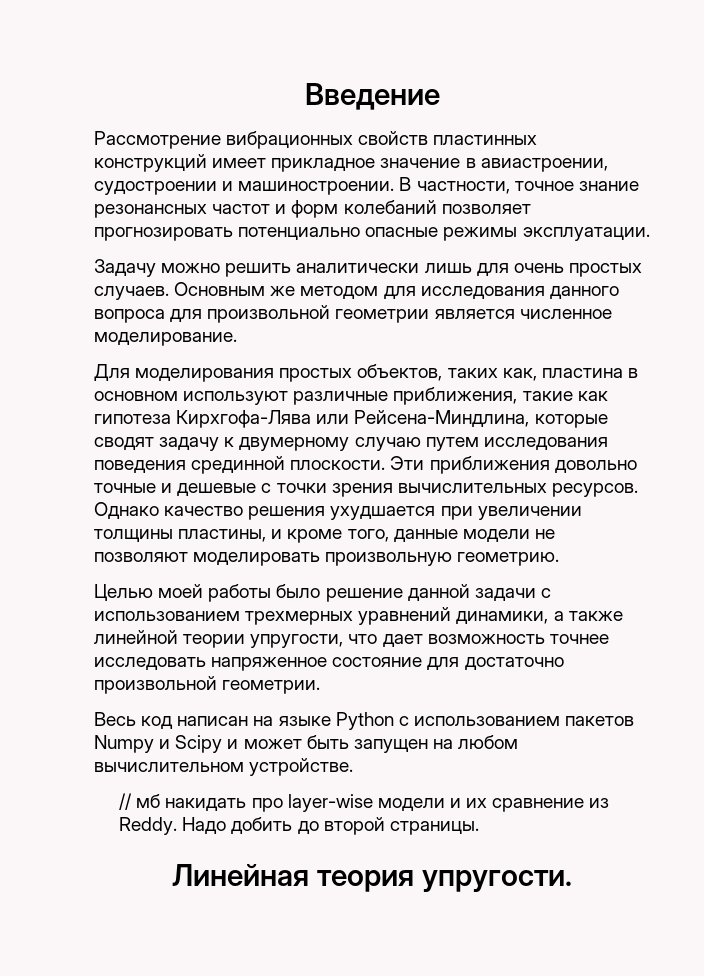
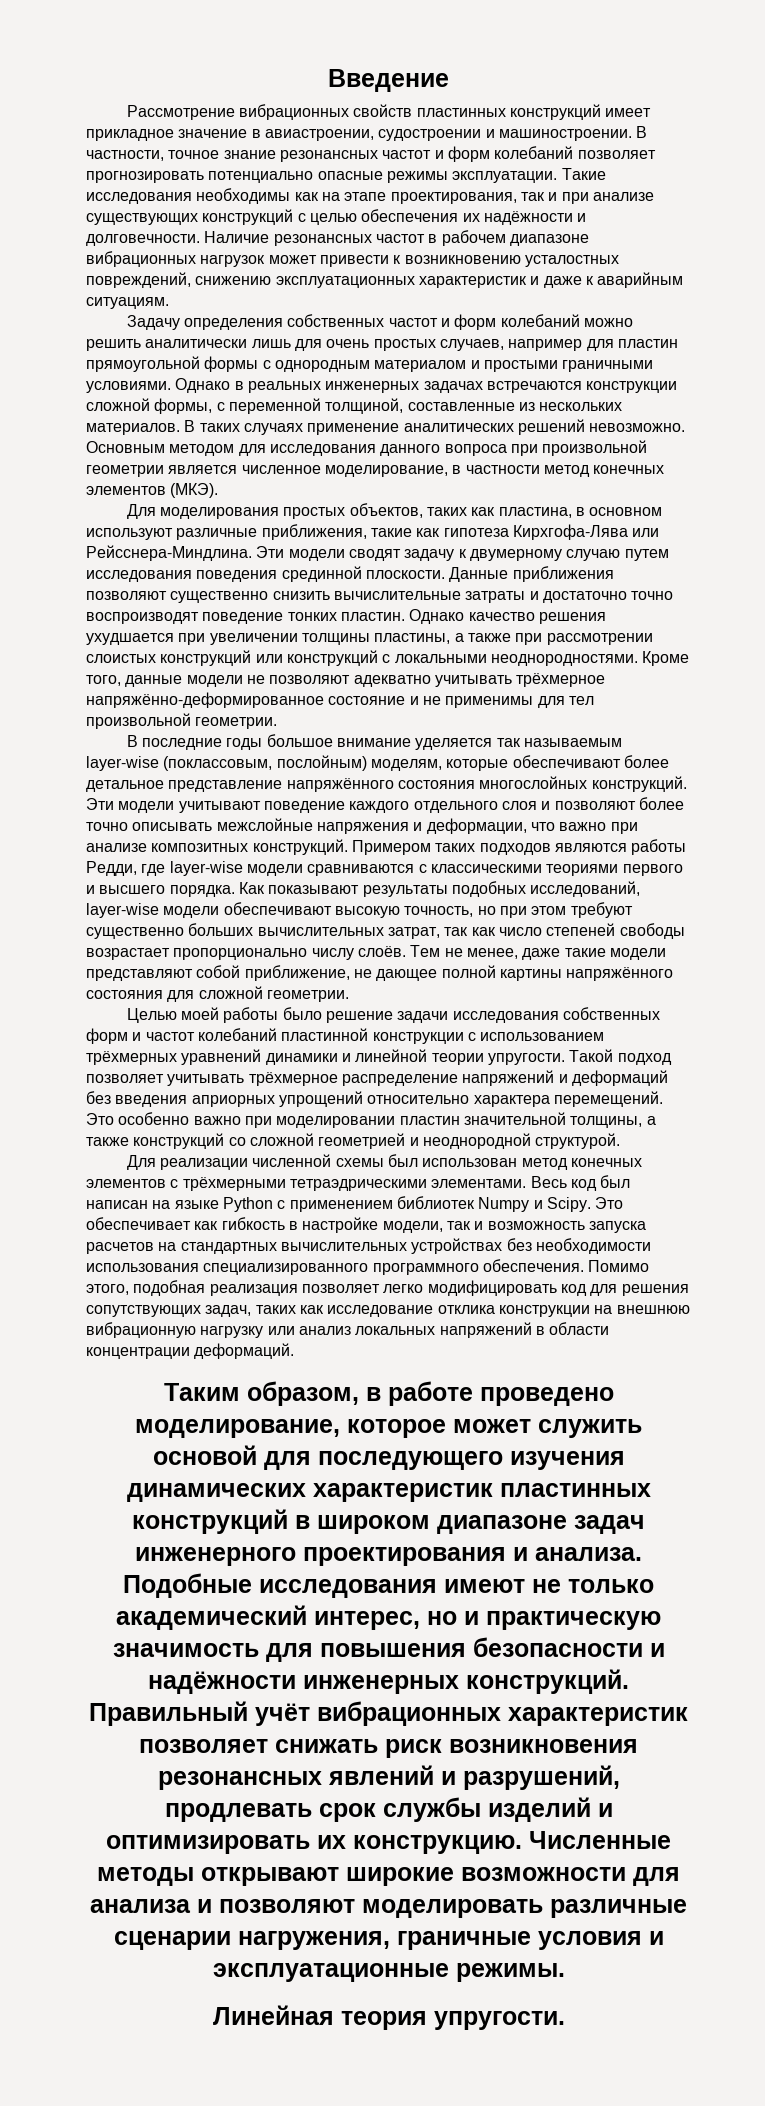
- В частности, точное знание резонансных частот и форм колебаний позволяет прогнозировать потенциально опасные режимы эксплуатации.
- Задачу можно решить аналитически лишь для очень простых случаев. Основным же методом для исследования данного вопроса для произвольной геометрии является численное моделирование.
+ В частности, точное знание резонансных частот и форм колебаний позволяет прогнозировать потенциально опасные режимы эксплуатации. Такие исследования необходимы как на этапе проектирования, так и при анализе существующих конструкций с целью обеспечения их надёжности и долговечности. Наличие резонансных частот в рабочем диапазоне вибрационных нагрузок может привести к возникновению усталостных повреждений, снижению эксплуатационных характеристик и даже к аварийным ситуациям.
+ Задачу определения собственных частот и форм колебаний можно решить аналитически лишь для очень простых случаев, например для пластин прямоугольной формы с однородным материалом и простыми граничными условиями. Однако в реальных инженерных задачах встречаются конструкции сложной формы, с переменной толщиной, составленные из нескольких материалов. В таких случаях применение аналитических решений невозможно. Основным методом для исследования данного вопроса при произвольной геометрии является численное моделирование, в частности метод конечных элементов (МКЭ).
- Для моделирования простых объектов, таких как, пластина в основном используют различные приближения, такие как гипотеза Кирхгофа-Лява или Рейсена-Миндлина, которые сводят задачу к двумерному случаю путем исследования поведения срединной плоскости.
+ Для моделирования простых объектов, таких как пластина, в основном используют различные приближения, такие как гипотеза Кирхгофа-Лява или Рейсснера-Миндлина. Эти модели сводят задачу к двумерному случаю путем исследования поведения срединной плоскости.
- Эти приближения довольно точные и дешевые с точки зрения вычислительных ресурсов.
+ Данные приближения позволяют существенно снизить вычислительные затраты и достаточно точно воспроизводят поведение тонких пластин.
- Однако качество решения ухудшается при увеличении толщины пластины, и кроме того, данные модели не позволяют моделировать произвольную геометрию.
+ Однако качество решения ухудшается при увеличении толщины пластины, а также при рассмотрении слоистых конструкций или конструкций с локальными неоднородностями. Кроме того, данные модели не позволяют адекватно учитывать трёхмерное напряжённо-деформированное состояние и не применимы для тел произвольной геометрии.
+ В последние годы большое внимание уделяется так называемым layer-wise (поклассовым, послойным) моделям, которые обеспечивают более детальное представление напряжённого состояния многослойных конструкций. Эти модели учитывают поведение каждого отдельного слоя и позволяют более точно описывать межслойные напряжения и деформации, что важно при анализе композитных конструкций. Примером таких подходов являются работы Редди, где layer-wise модели сравниваются с классическими теориями первого и высшего порядка. Как показывают результаты подобных исследований, layer-wise модели обеспечивают высокую точность, но при этом требуют существенно больших вычислительных затрат, так как число степеней свободы возрастает пропорционально числу слоёв. Тем не менее, даже такие модели представляют собой приближение, не дающее полной картины напряжённого состояния для сложной геометрии.
- Целью моей работы было решение данной задачи с использованием трехмерных уравнений динамики, а также линейной теории упругости, что дает возможность точнее исследовать напряженное состояние для достаточно произвольной геометрии.
- Весь код написан на языке Python с использованием пакетов Numpy и Scipy и может быть запущен на любом вычислительном устройстве.
- // мб накидать про layer-wise модели и их сравнение из Reddy. Надо добить до второй страницы.
+ Целью моей работы было решение задачи исследования собственных форм и частот колебаний пластинной конструкции с использованием трёхмерных уравнений динамики и линейной теории упругости. Такой подход позволяет учитывать трёхмерное распределение напряжений и деформаций без введения априорных упрощений относительно характера перемещений. Это особенно важно при моделировании пластин значительной толщины, а также конструкций со сложной геометрией и неоднородной структурой.
+ Для реализации численной схемы был использован метод конечных элементов с трёхмерными тетраэдрическими элементами. Весь код был написан на языке Python с применением библиотек Numpy и Scipy. Это обеспечивает как гибкость в настройке модели, так и возможность запуска расчетов на стандартных вычислительных устройствах без необходимости использования специализированного программного обеспечения. Помимо этого, подобная реализация позволяет легко модифицировать код для решения сопутствующих задач, таких как исследование отклика конструкции на внешнюю вибрационную нагрузку или анализ локальных напряжений в области концентрации деформаций.
+ Таким образом, в работе проведено моделирование, которое может служить основой для последующего изучения динамических характеристик пластинных конструкций в широком диапазоне задач инженерного проектирования и анализа. Подобные исследования имеют не только академический интерес, но и практическую значимость для повышения безопасности и надёжности инженерных конструкций. Правильный учёт вибрационных характеристик позволяет снижать риск возникновения резонансных явлений и разрушений, продлевать срок службы изделий и оптимизировать их конструкцию. Численные методы открывают широкие возможности для анализа и позволяют моделировать различные сценарии нагружения, граничные условия и эксплуатационные режимы.

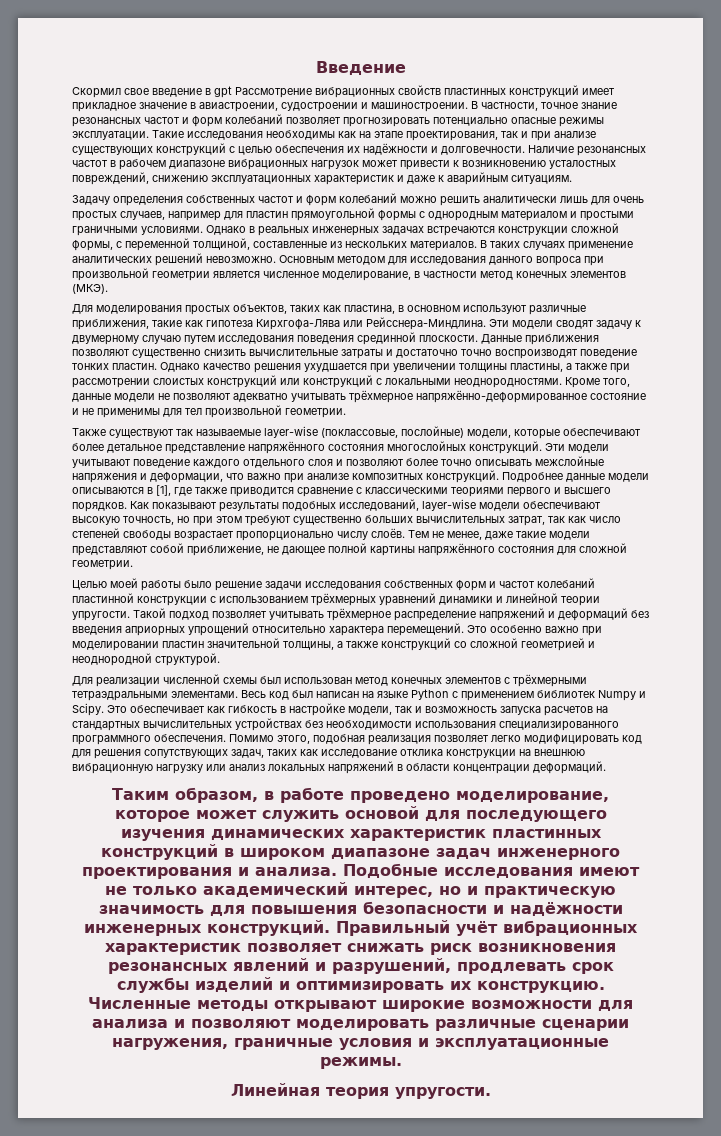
- Рассмотрение вибрационных свойств пластинных конструкций имеет прикладное значение в авиастроении, судостроении и машиностроении.
+ Скормил свое введение в gpt Рассмотрение вибрационных свойств пластинных конструкций имеет прикладное значение в авиастроении, судостроении и машиностроении.
- В последние годы большое внимание уделяется так называемым layer-wise (поклассовым, послойным) моделям, которые обеспечивают более детальное представление напряжённого состояния многослойных конструкций.
+ Также существуют так называемые layer-wise (поклассовые, послойные) модели, которые обеспечивают более детальное представление напряжённого состояния многослойных конструкций.
- Примером таких подходов являются работы Редди, где layer-wise модели сравниваются с классическими теориями первого и высшего порядка.
+ Подробнее данные модели описываются в [1], где также приводится сравнение с классическими теориями первого и высшего порядков.
- Для реализации численной схемы был использован метод конечных элементов с трёхмерными тетраэдрическими элементами.
+ Для реализации численной схемы был использован метод конечных элементов с трёхмерными тетраэдральными элементами.

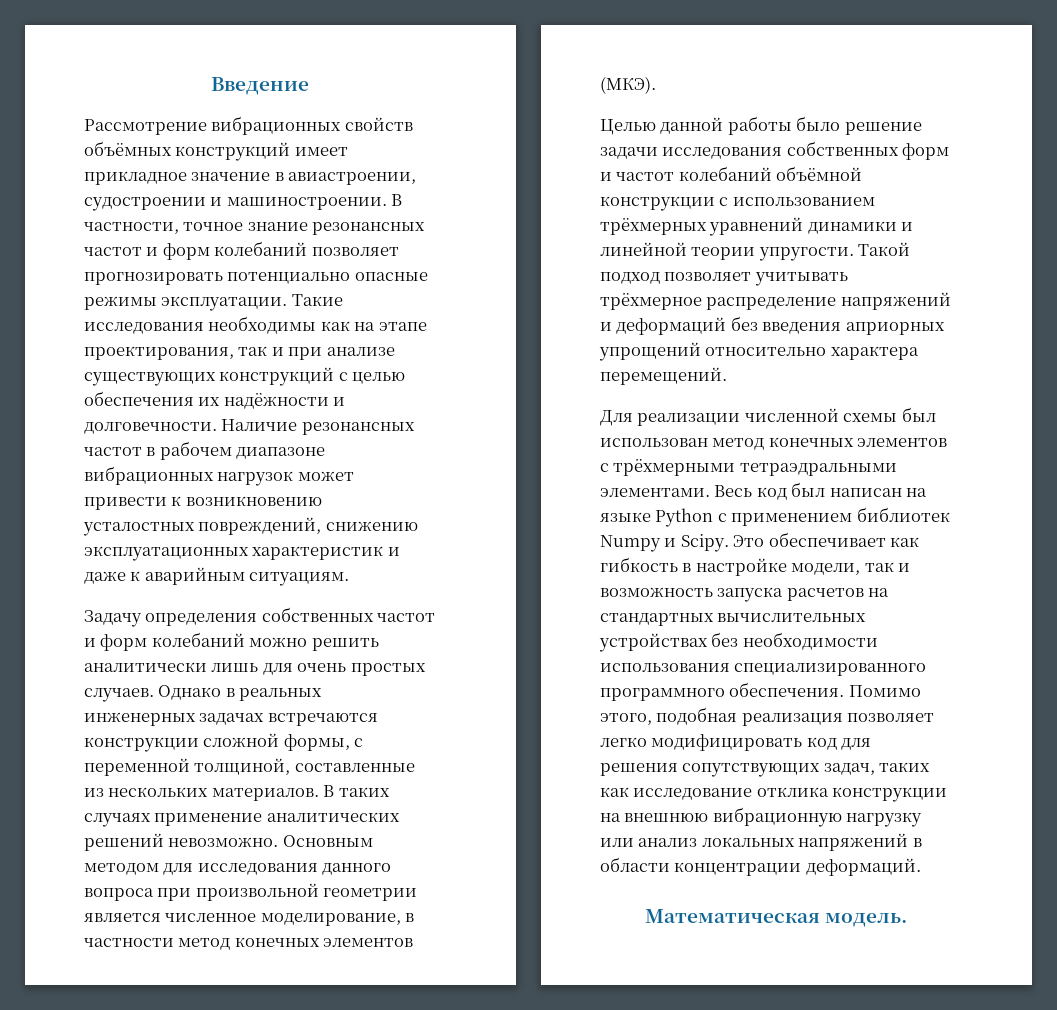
- Скормил свое введение в gpt Рассмотрение вибрационных свойств пластинных конструкций имеет прикладное значение в авиастроении, судостроении и машиностроении.
+ Рассмотрение вибрационных свойств объёмных конструкций имеет прикладное значение в авиастроении, судостроении и машиностроении.
- Задачу определения собственных частот и форм колебаний можно решить аналитически лишь для очень простых случаев, например для пластин прямоугольной формы с однородным материалом и простыми граничными условиями.
+ Задачу определения собственных частот и форм колебаний можно решить аналитически лишь для очень простых случаев.
- Для моделирования простых объектов, таких как пластина, в основном используют различные приближения, такие как гипотеза Кирхгофа-Лява или Рейсснера-Миндлина. Эти модели сводят задачу к двумерному случаю путем исследования поведения срединной плоскости. Данные приближения позволяют существенно снизить вычислительные затраты и достаточно точно воспроизводят поведение тонких пластин. Однако качество решения ухудшается при увеличении толщины пластины, а также при рассмотрении слоистых конструкций или конструкций с локальными неоднородностями. Кроме того, данные модели не позволяют адекватно учитывать трёхмерное напряжённо-деформированное состояние и не применимы для тел произвольной геометрии.
- Также существуют так называемые layer-wise (поклассовые, послойные) модели, которые обеспечивают более детальное представление напряжённого состояния многослойных конструкций. Эти модели учитывают поведение каждого отдельного слоя и позволяют более точно описывать межслойные напряжения и деформации, что важно при анализе композитных конструкций. Подробнее данные модели описываются в [1], где также приводится сравнение с классическими теориями первого и высшего порядков. Как показывают результаты подобных исследований, layer-wise модели обеспечивают высокую точность, но при этом требуют существенно больших вычислительных затрат, так как число степеней свободы возрастает пропорционально числу слоёв. Тем не менее, даже такие модели представляют собой приближение, не дающее полной картины напряжённого состояния для сложной геометрии.
- Целью моей работы было решение задачи исследования собственных форм и частот колебаний пластинной конструкции с использованием трёхмерных уравнений динамики и линейной теории упругости.
+ Целью данной работы было решение задачи исследования собственных форм и частот колебаний объёмной конструкции с использованием трёхмерных уравнений динамики и линейной теории упругости.
- Это особенно важно при моделировании пластин значительной толщины, а также конструкций со сложной геометрией и неоднородной структурой.
- Таким образом, в работе проведено моделирование, которое может служить основой для последующего изучения динамических характеристик пластинных конструкций в широком диапазоне задач инженерного проектирования и анализа. Подобные исследования имеют не только академический интерес, но и практическую значимость для повышения безопасности и надёжности инженерных конструкций. Правильный учёт вибрационных характеристик позволяет снижать риск возникновения резонансных явлений и разрушений, продлевать срок службы изделий и оптимизировать их конструкцию. Численные методы открывают широкие возможности для анализа и позволяют моделировать различные сценарии нагружения, граничные условия и эксплуатационные режимы.
- Линейная теория упругости.
+ Математическая модель.

